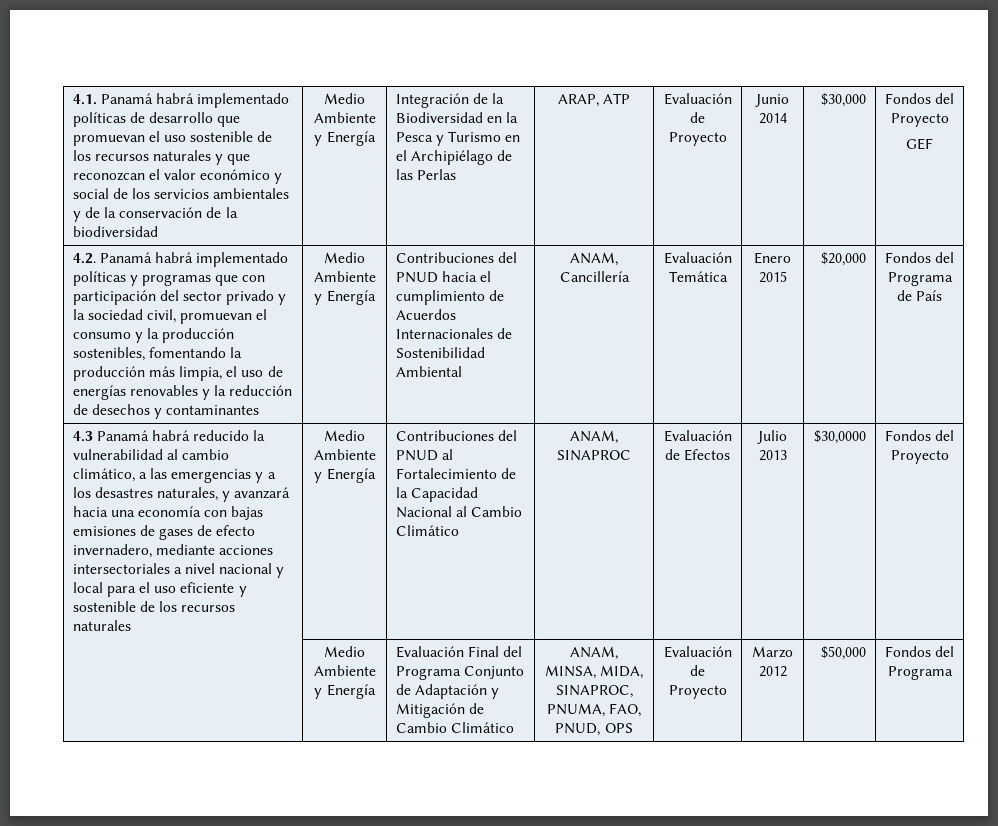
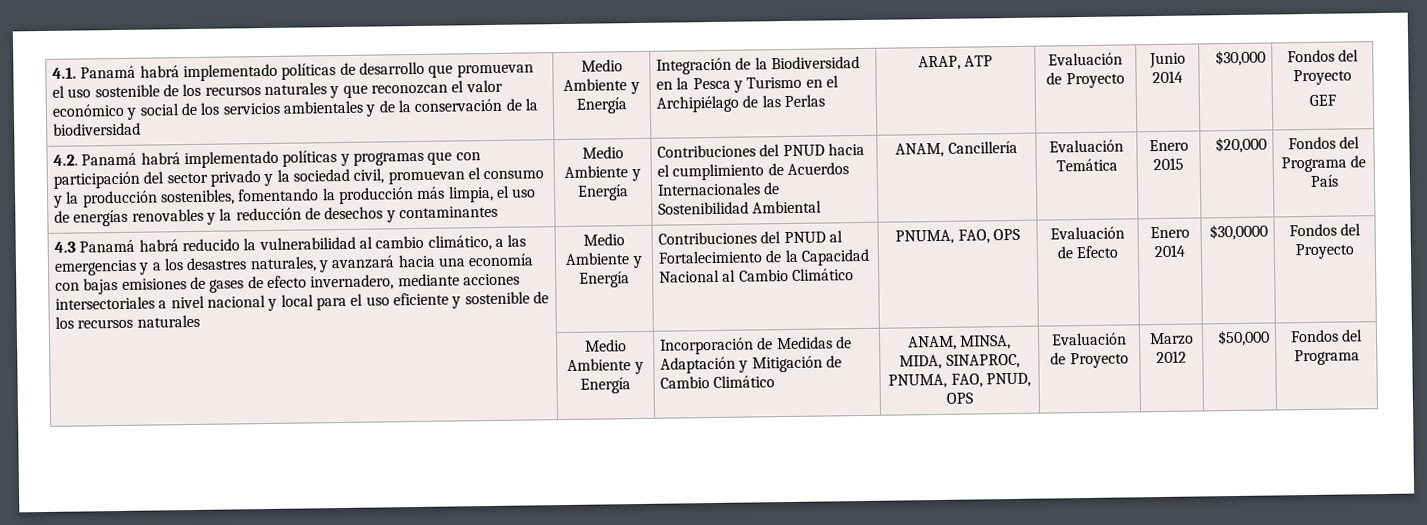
- ANAM, SINAPROC | Evaluación de Efectos | Julio 2013
+ PNUMA, FAO, OPS | Evaluación de Efecto | Enero 2014
- | Medio Ambiente y Energía | Evaluación Final del Programa Conjunto de Adaptación y Mitigación de Cambio Climático | ANAM, MINSA, MIDA, SINAPROC, PNUMA, FAO, PNUD, OPS | Evaluación de Proyecto | Marzo 2012 | $50,000 | Fondos del Programa
+ | Medio Ambiente y Energía | Incorporación de Medidas de Adaptación y Mitigación de Cambio Climático | ANAM, MINSA, MIDA, SINAPROC, PNUMA, FAO, PNUD, OPS | Evaluación de Proyecto | Marzo 2012 | $50,000 | Fondos del Programa

